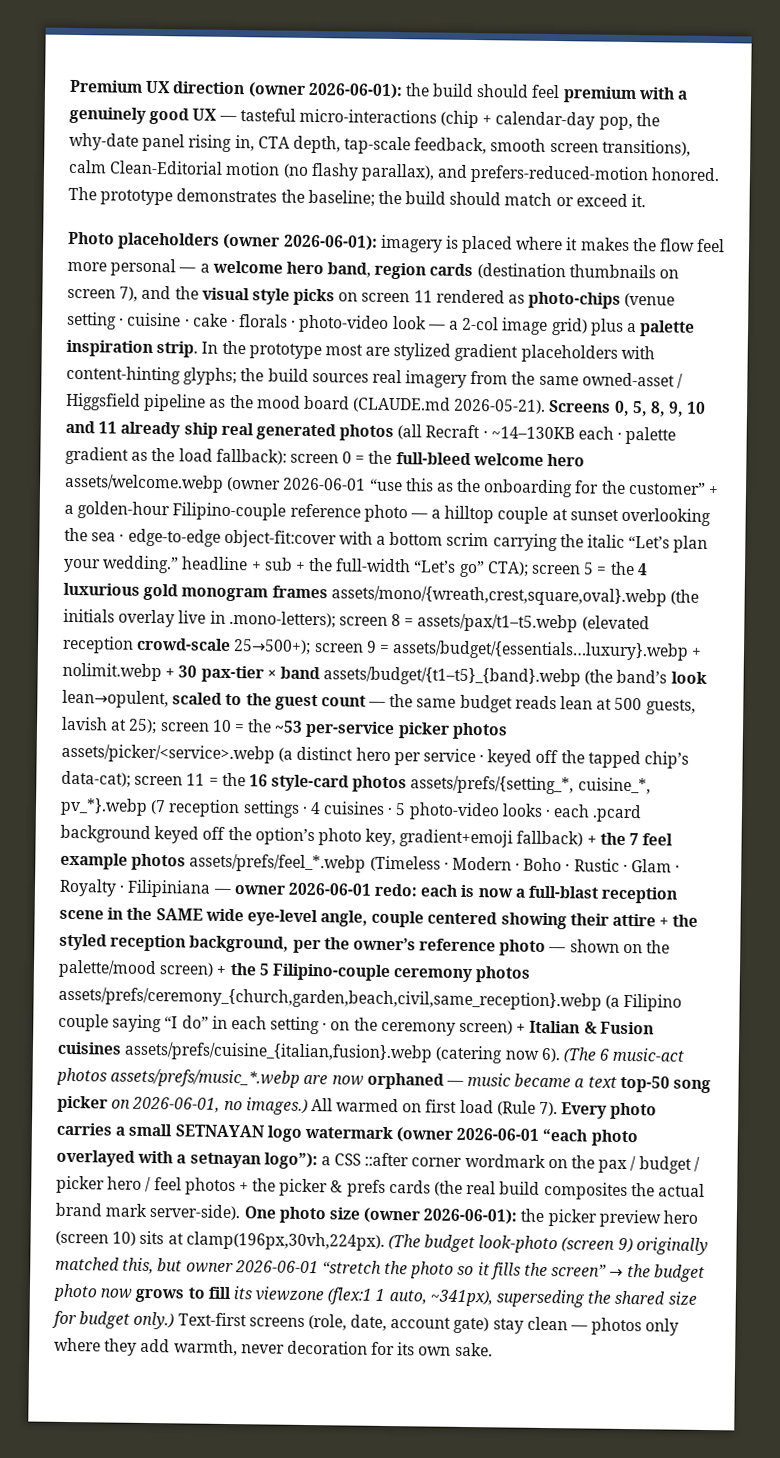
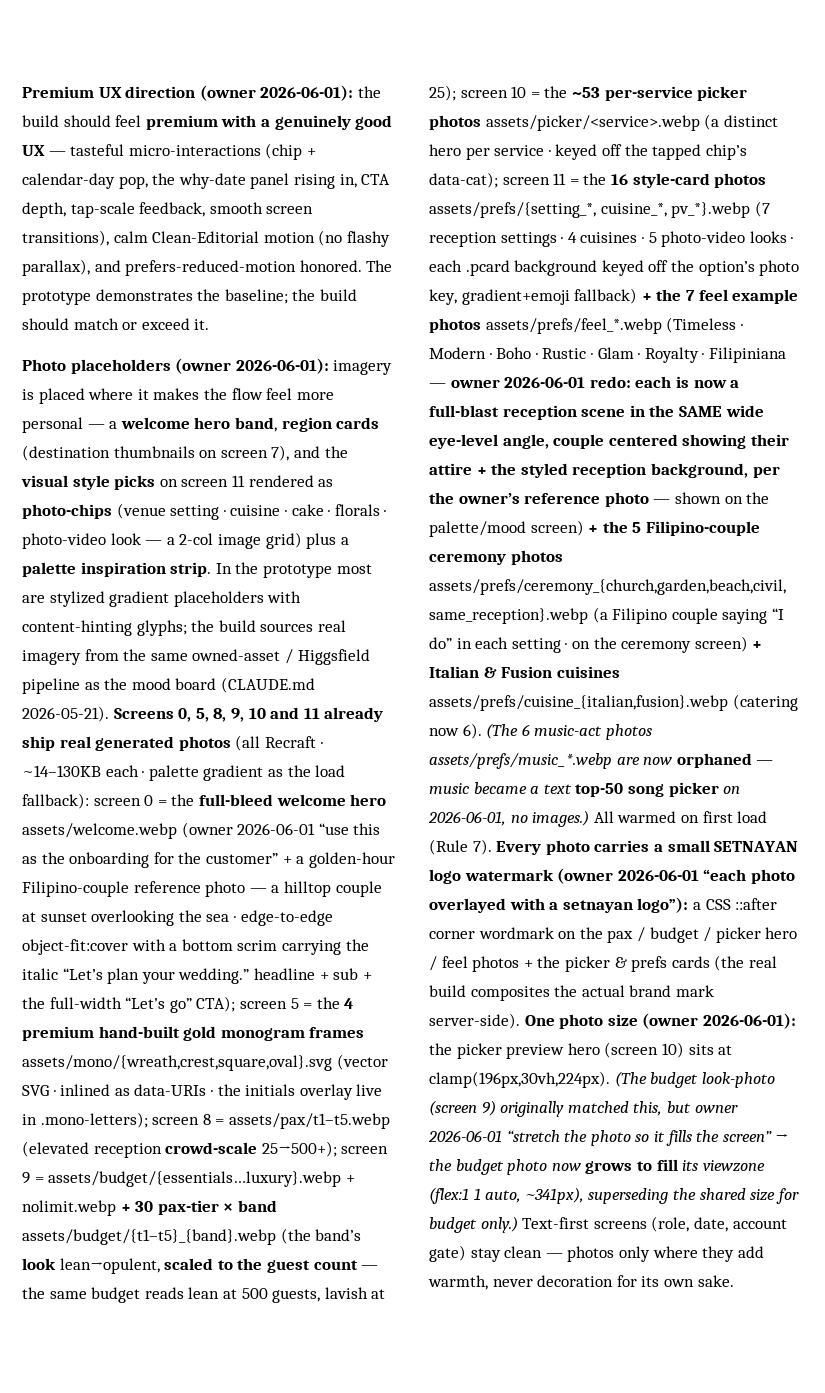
- screen 5 = the 4 luxurious gold monogram frames assets/mono/{wreath,crest,square,oval}.webp (the initials overlay live in .mono-letters);
+ screen 5 = the 4 premium hand-built gold monogram frames assets/mono/{wreath,crest,square,oval}.svg (vector SVG · inlined as data-URIs · the initials overlay live in .mono-letters);

